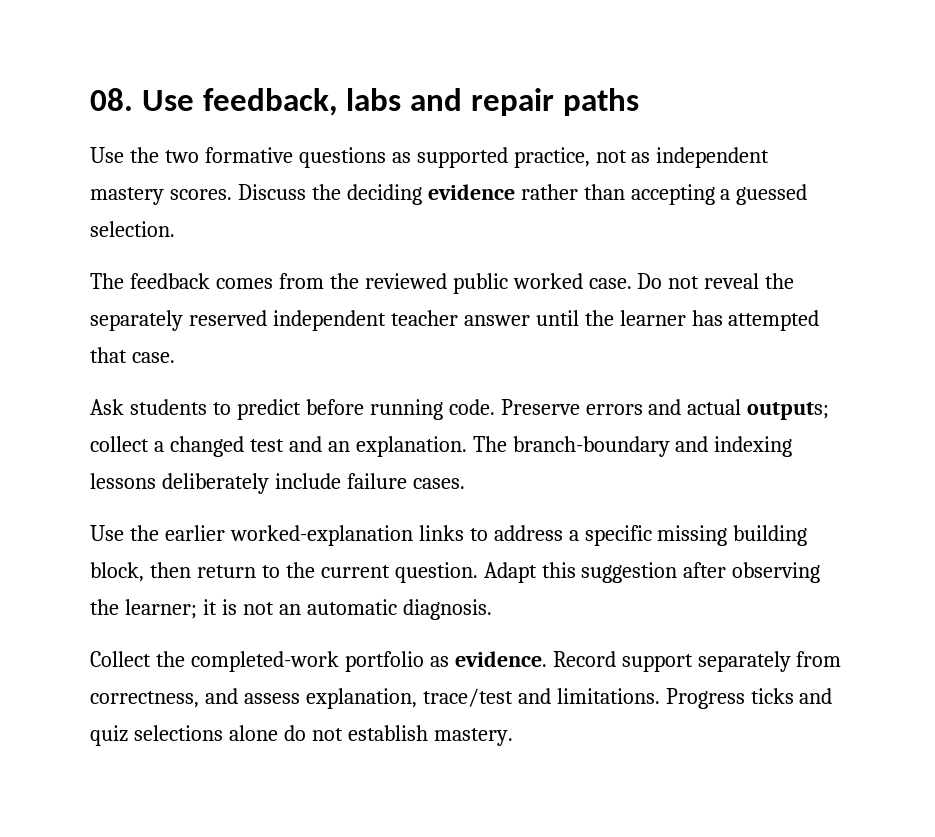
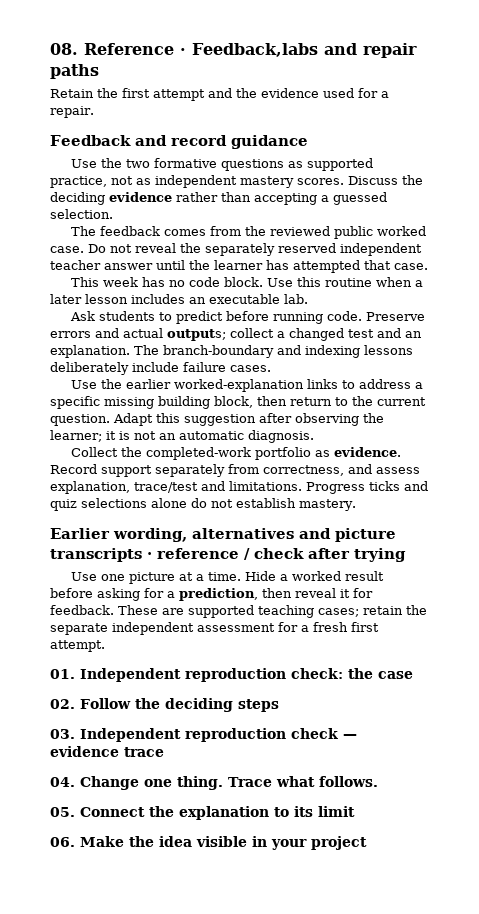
- 08. Use feedback, labs and repair paths
+ 08. Reference · Feedback,labs and repair paths
+ Retain the first attempt and the evidence used for a repair.
+ Feedback and record guidance
+ This week has no code block. Use this routine when a later lesson includes an executable lab.
+ Earlier wording, alternatives and picture transcripts · reference / check after trying
+ Use one picture at a time. Hide a worked result before asking for a prediction, then reveal it for feedback. These are supported teaching cases; retain the separate independent assessment for a fresh first attempt.
+ 01. Independent reproduction check: the case
+ 02. Follow the deciding steps
+ 03. Independent reproduction check — evidence trace
+ 04. Change one thing. Trace what follows.
+ 05. Connect the explanation to its limit
+ 06. Make the idea visible in your project

